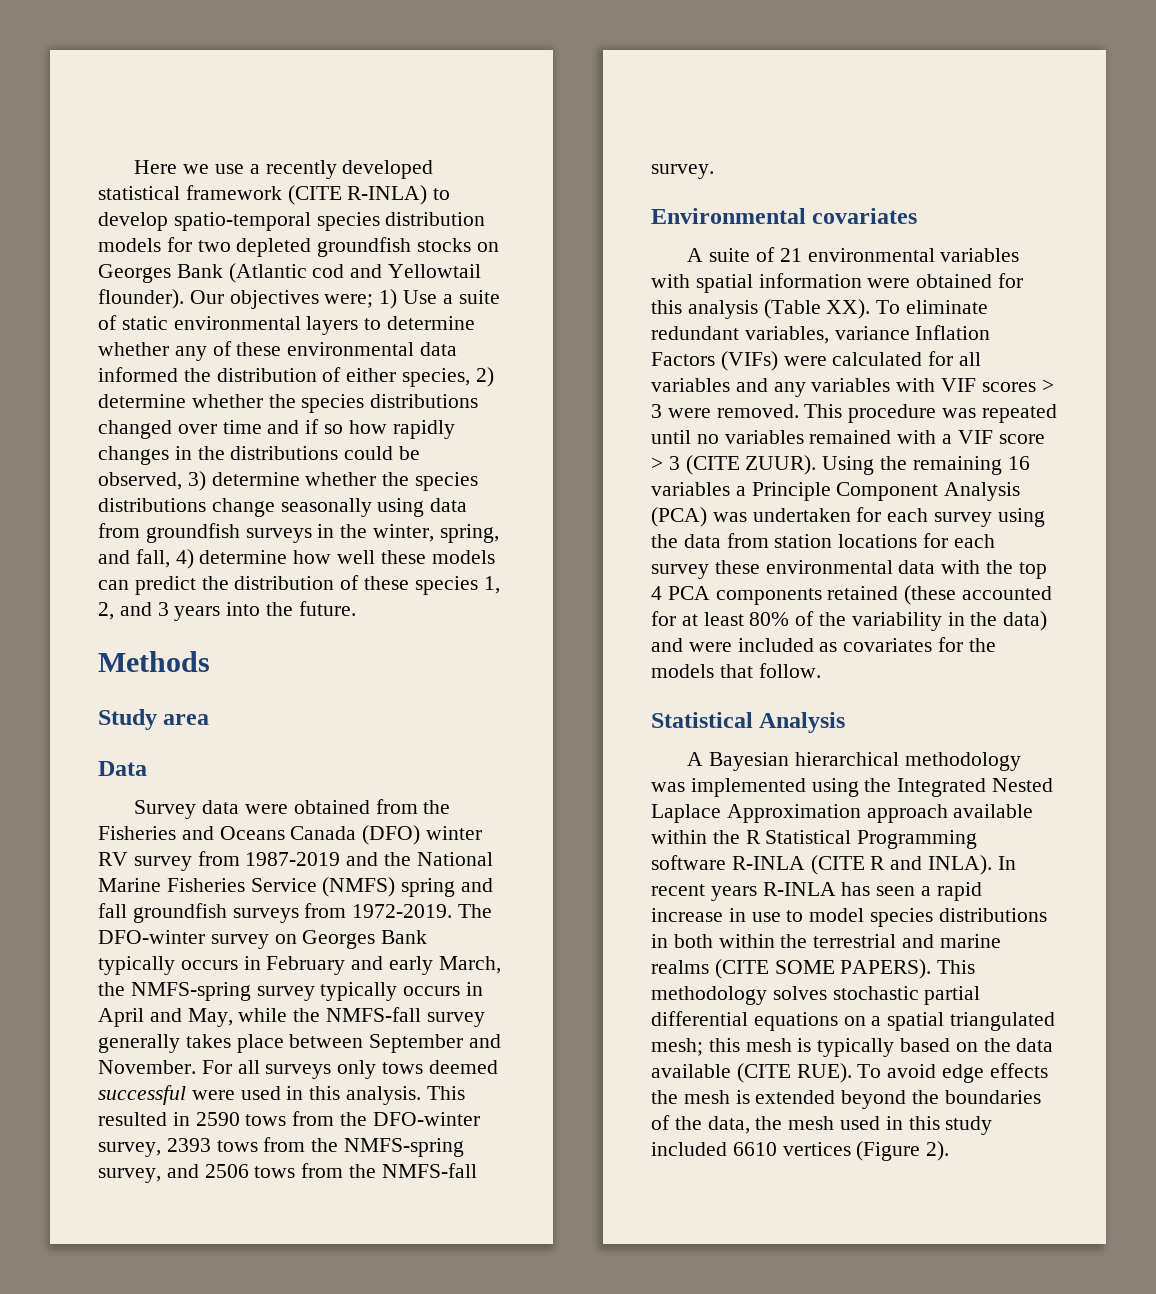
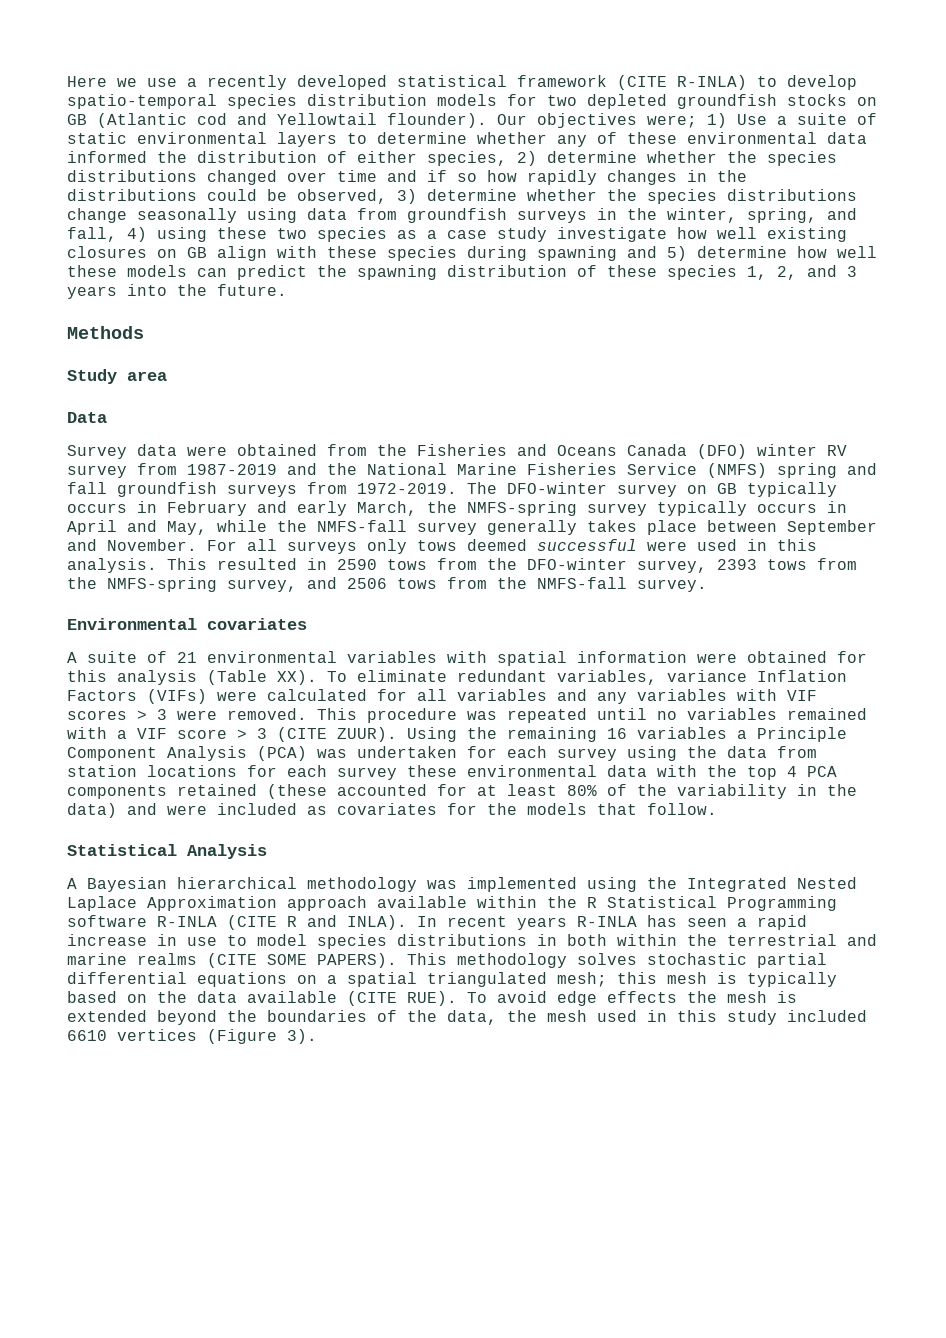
- Here we use a recently developed statistical framework (CITE R-INLA) to develop spatio-temporal species distribution models for two depleted groundfish stocks on Georges Bank (Atlantic cod and Yellowtail flounder).
+ Here we use a recently developed statistical framework (CITE R-INLA) to develop spatio-temporal species distribution models for two depleted groundfish stocks on GB (Atlantic cod and Yellowtail flounder).
- 1) Use a suite of static environmental layers to determine whether any of these environmental data informed the distribution of either species, 2) determine whether the species distributions changed over time and if so how rapidly changes in the distributions could be observed, 3) determine whether the species distributions change seasonally using data from groundfish surveys in the winter, spring, and fall, 4) determine how well these models can predict the distribution of these species 1, 2, and 3 years into the future.
+ 1) Use a suite of static environmental layers to determine whether any of these environmental data informed the distribution of either species, 2) determine whether the species distributions changed over time and if so how rapidly changes in the distributions could be observed, 3) determine whether the species distributions change seasonally using data from groundfish surveys in the winter, spring, and fall, 4) using these two species as a case study investigate how well existing closures on GB align with these species during spawning and 5) determine how well these models can predict the spawning distribution of these species 1, 2, and 3 years into the future.
- The DFO-winter survey on Georges Bank typically occurs in February and early March, the NMFS-spring survey typically occurs in April and May, while the NMFS-fall survey generally takes place between September and November.
+ The DFO-winter survey on GB typically occurs in February and early March, the NMFS-spring survey typically occurs in April and May, while the NMFS-fall survey generally takes place between September and November.
- To avoid edge effects the mesh is extended beyond the boundaries of the data, the mesh used in this study included 6610 vertices (Figure 2).
+ To avoid edge effects the mesh is extended beyond the boundaries of the data, the mesh used in this study included 6610 vertices (Figure 3).

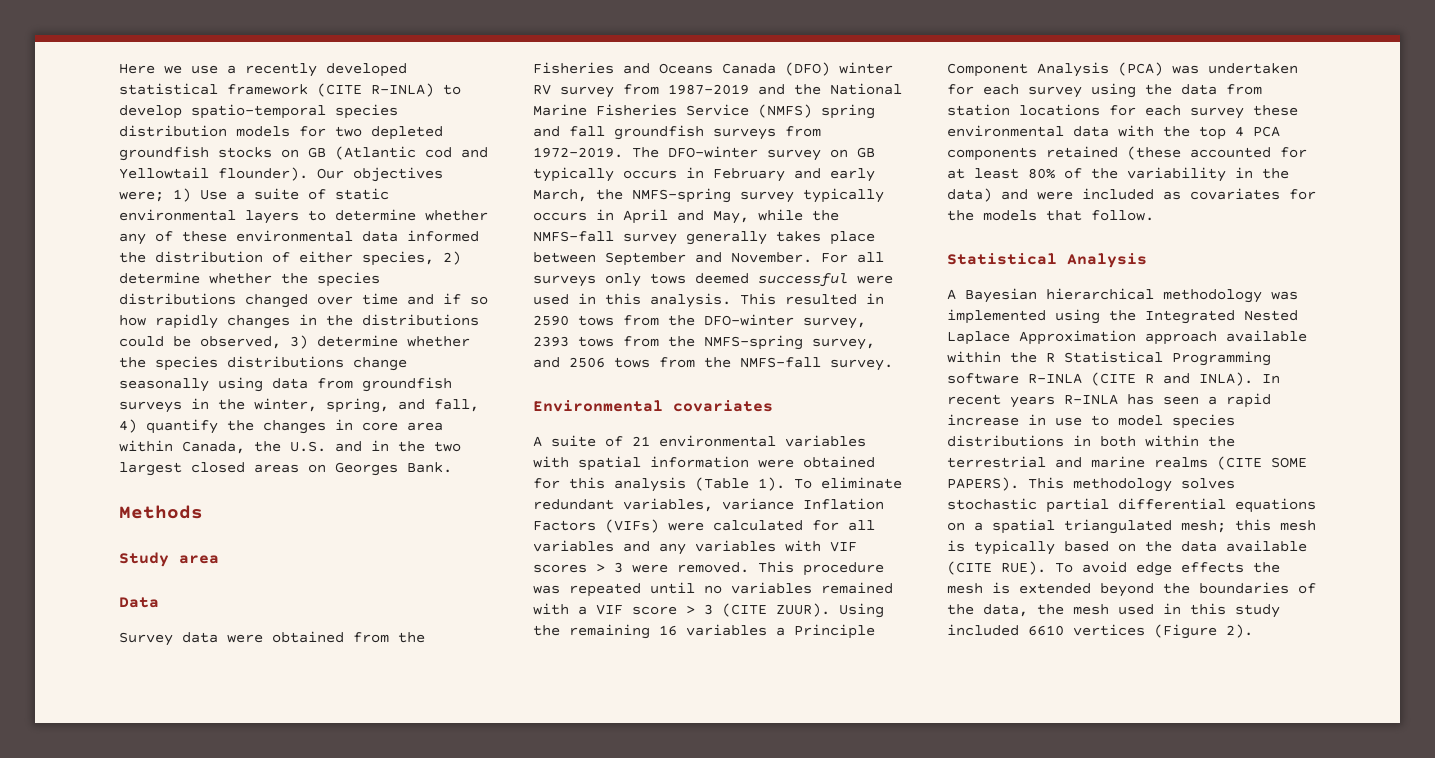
- 1) Use a suite of static environmental layers to determine whether any of these environmental data informed the distribution of either species, 2) determine whether the species distributions changed over time and if so how rapidly changes in the distributions could be observed, 3) determine whether the species distributions change seasonally using data from groundfish surveys in the winter, spring, and fall, 4) using these two species as a case study investigate how well existing closures on GB align with these species during spawning and 5) determine how well these models can predict the spawning distribution of these species 1, 2, and 3 years into the future.
+ 1) Use a suite of static environmental layers to determine whether any of these environmental data informed the distribution of either species, 2) determine whether the species distributions changed over time and if so how rapidly changes in the distributions could be observed, 3) determine whether the species distributions change seasonally using data from groundfish surveys in the winter, spring, and fall, 4) quantify the changes in core area within Canada, the U.S. and in the two largest closed areas on Georges Bank.
- A suite of 21 environmental variables with spatial information were obtained for this analysis (Table XX). To eliminate redundant variables, variance Inflation Factors (VIFs) were calculated for all variables and any variables with VIF scores > 3 were removed.
+ A suite of 21 environmental variables with spatial information were obtained for this analysis (Table 1). To eliminate redundant variables, variance Inflation Factors (VIFs) were calculated for all variables and any variables with VIF scores > 3 were removed.
- To avoid edge effects the mesh is extended beyond the boundaries of the data, the mesh used in this study included 6610 vertices (Figure 3).
+ To avoid edge effects the mesh is extended beyond the boundaries of the data, the mesh used in this study included 6610 vertices (Figure 2).

